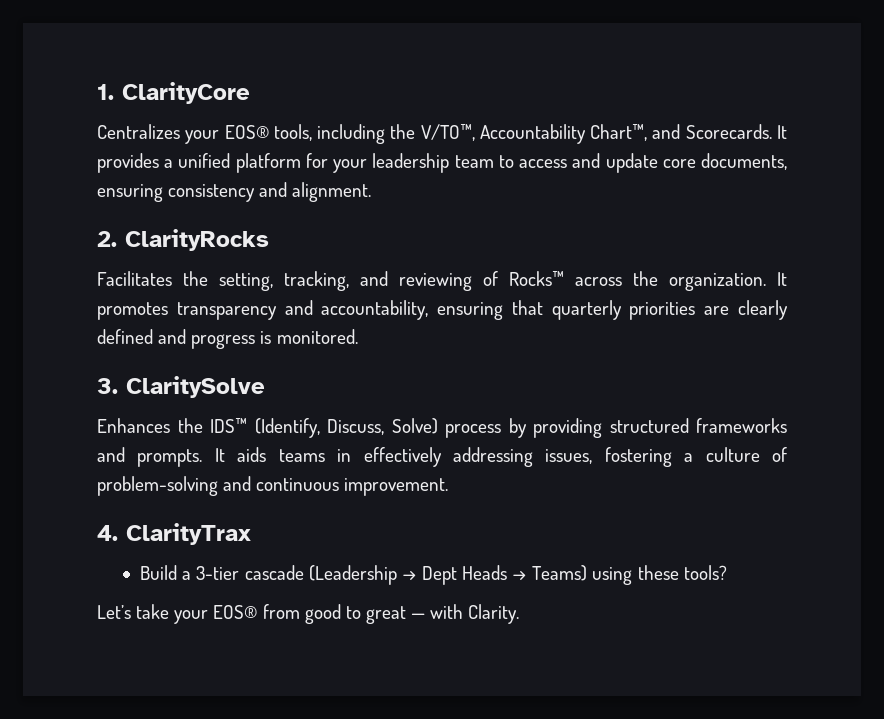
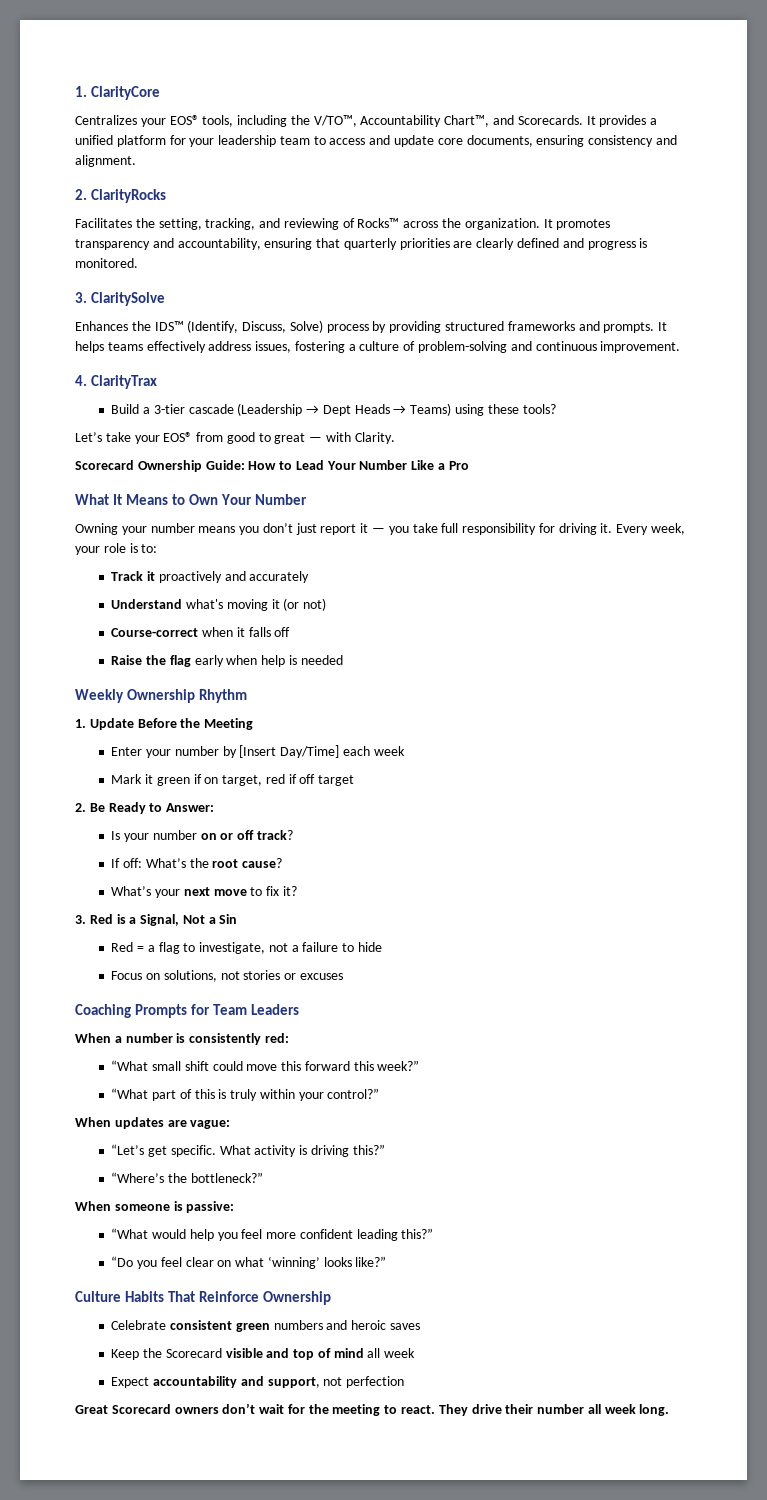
- It aids teams in effectively addressing issues, fostering a culture of problem-solving and continuous improvement.
+ It helps teams effectively address issues, fostering a culture of problem-solving and continuous improvement.
+ Scorecard Ownership Guide: How to Lead Your Number Like a Pro
+ What It Means to Own Your Number
+ Owning your number means you don’t just report it — you take full responsibility for driving it. Every week, your role is to:
+ Track it proactively and accurately
+ Understand what's moving it (or not)
+ Course-correct when it falls off
+ Raise the flag early when help is needed
+ Weekly Ownership Rhythm
+ 1. Update Before the Meeting
+ Enter your number by [Insert Day/Time] each week
+ Mark it green if on target, red if off target
+ 2. Be Ready to Answer:
+ Is your number on or off track?
+ If off: What’s the root cause?
+ What’s your next move to fix it?
+ 3. Red is a Signal, Not a Sin
+ Red = a flag to investigate, not a failure to hide
+ Focus on solutions, not stories or excuses
+ Coaching Prompts for Team Leaders
+ When a number is consistently red:
+ “What small shift could move this forward this week?”
+ “What part of this is truly within your control?”
+ When updates are vague:
+ “Let’s get specific. What activity is driving this?”
+ “Where’s the bottleneck?”
+ When someone is passive:
+ “What would help you feel more confident leading this?”
+ “Do you feel clear on what ‘winning’ looks like?”
+ Culture Habits That Reinforce Ownership
+ Celebrate consistent green numbers and heroic saves
+ Keep the Scorecard visible and top of mind all week
+ Expect accountability and support, not perfection
+ Great Scorecard owners don’t wait for the meeting to react. They drive their number all week long.

